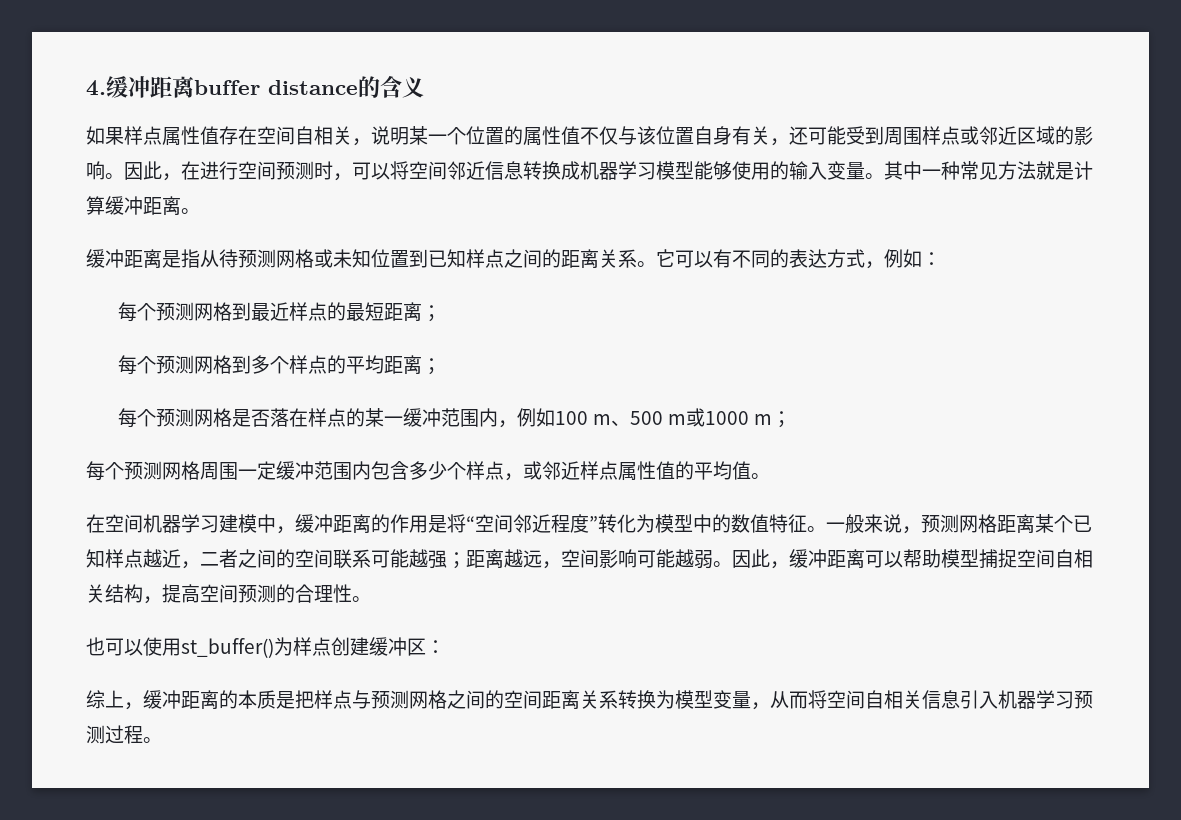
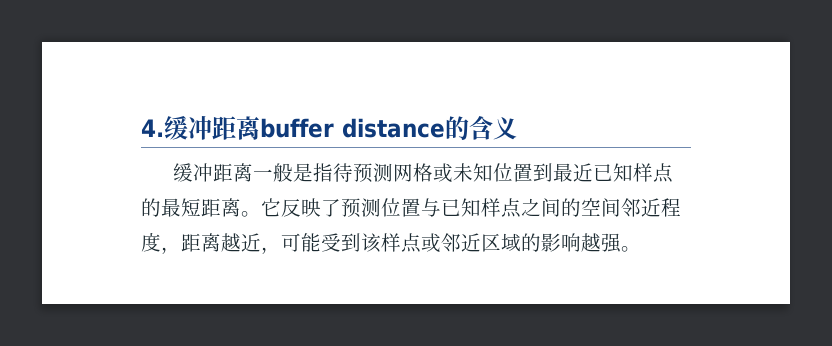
- 如果样点属性值存在空间自相关，说明某一个位置的属性值不仅与该位置自身有关，还可能受到周围样点或邻近区域的影响。因此，在进行空间预测时，可以将空间邻近信息转换成机器学习模型能够使用的输入变量。其中一种常见方法就是计算缓冲距离。
- 缓冲距离是指从待预测网格或未知位置到已知样点之间的距离关系。它可以有不同的表达方式，例如：
- 每个预测网格到最近样点的最短距离；
- 每个预测网格到多个样点的平均距离；
- 每个预测网格是否落在样点的某一缓冲范围内，例如100 m、500 m或1000 m；
- 每个预测网格周围一定缓冲范围内包含多少个样点，或邻近样点属性值的平均值。
- 在空间机器学习建模中，缓冲距离的作用是将“空间邻近程度”转化为模型中的数值特征。一般来说，预测网格距离某个已知样点越近，二者之间的空间联系可能越强；距离越远，空间影响可能越弱。因此，缓冲距离可以帮助模型捕捉空间自相关结构，提高空间预测的合理性。
- 也可以使用st_buffer()为样点创建缓冲区：
- 综上，缓冲距离的本质是把样点与预测网格之间的空间距离关系转换为模型变量，从而将空间自相关信息引入机器学习预测过程。
+ 缓冲距离一般是指待预测网格或未知位置到最近已知样点的最短距离。它反映了预测位置与已知样点之间的空间邻近程度，距离越近，可能受到该样点或邻近区域的影响越强。

